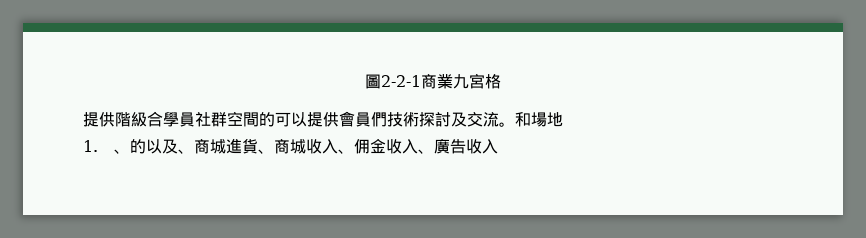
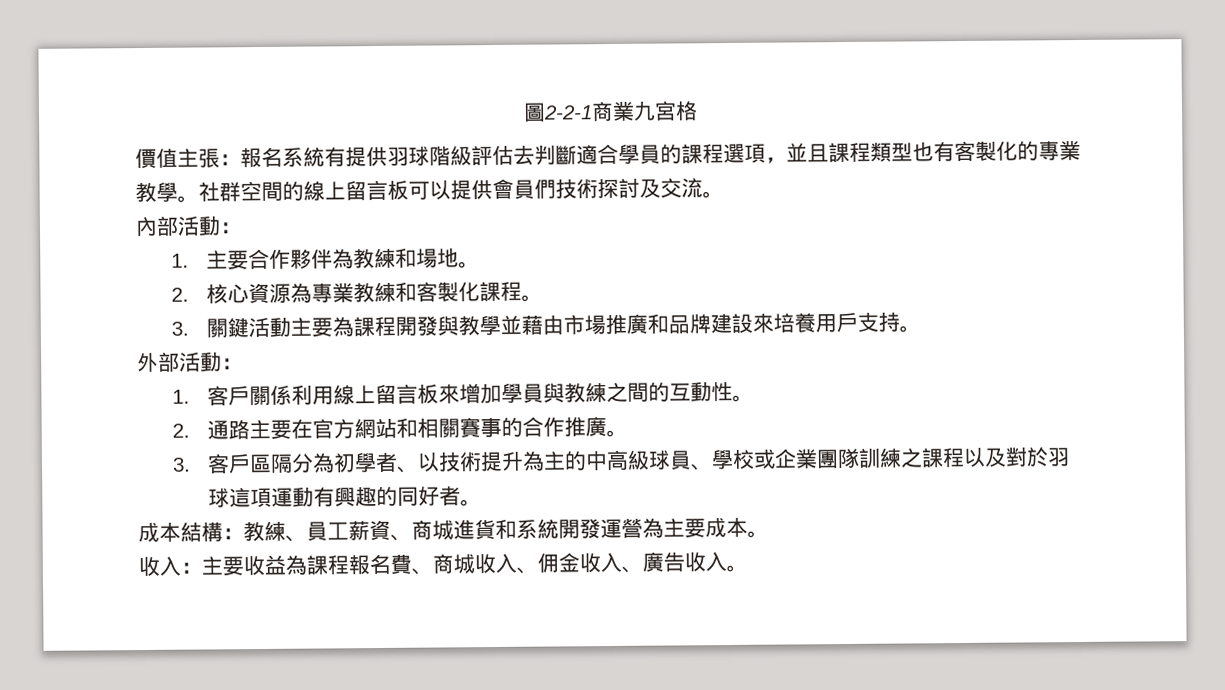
- 提供階級合學員社群空間的可以提供會員們技術探討及交流。和場地
- 1.、的以及、商城進貨、商城收入、佣金收入、廣告收入
+ 價值主張：報名系統有提供羽球階級評估去判斷適合學員的課程選項，並且課程類型也有客製化的專業教學。社群空間的線上留言板可以提供會員們技術探討及交流。
+ 內部活動：
+ 1.主要合作夥伴為教練和場地。
+ 2.核心資源為專業教練和客製化課程。
+ 3.關鍵活動主要為課程開發與教學並藉由市場推廣和品牌建設來培養用戶支持。
+ 外部活動：
+ 1.客戶關係利用線上留言板來增加學員與教練之間的互動性。
+ 2.通路主要在官方網站和相關賽事的合作推廣。
+ 3.客戶區隔分為初學者、以技術提升為主的中高級球員、學校或企業團隊訓練之課程以及對於羽球這項運動有興趣的同好者。
+ 成本結構：教練、員工薪資、商城進貨和系統開發運營為主要成本。
+ 收入：主要收益為課程報名費、商城收入、佣金收入、廣告收入。

